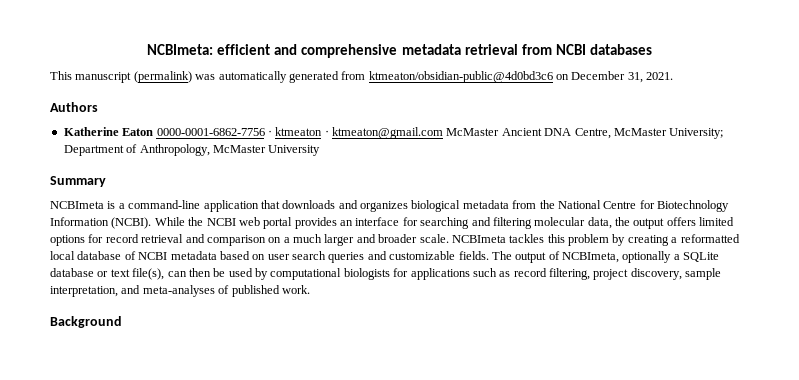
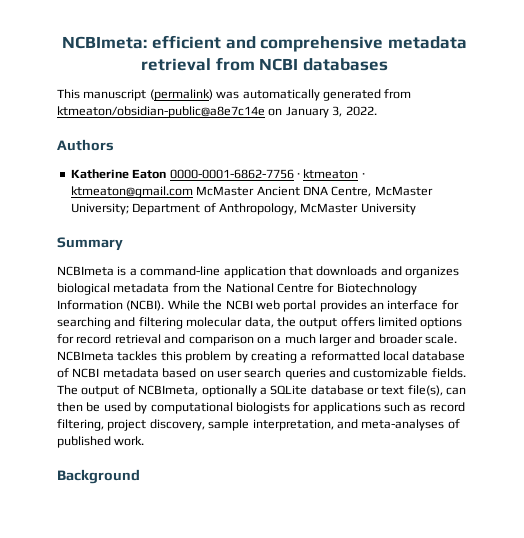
- This manuscript (permalink) was automatically generated from ktmeaton/obsidian-public@4d0bd3c6 on December 31, 2021.
+ This manuscript (permalink) was automatically generated from ktmeaton/obsidian-public@a8e7c14e on January 3, 2022.

